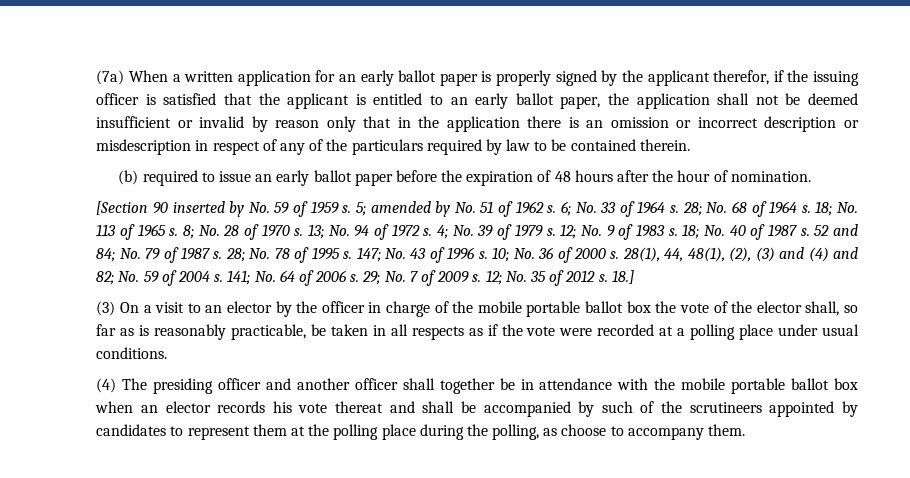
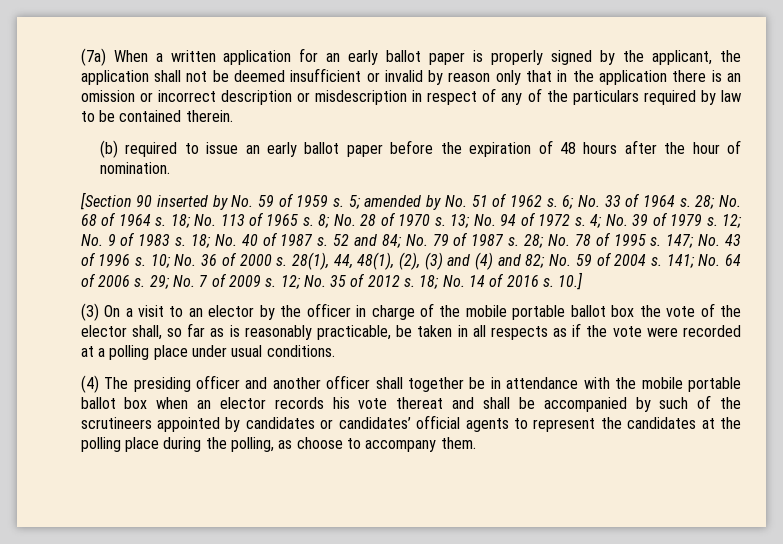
- (7a) When a written application for an early ballot paper is properly signed by the applicant therefor, if the issuing officer is satisfied that the applicant is entitled to an early ballot paper, the application shall not be deemed insufficient or invalid by reason only that in the application there is an omission or incorrect description or misdescription in respect of any of the particulars required by law to be contained therein.
+ (7a) When a written application for an early ballot paper is properly signed by the applicant, the application shall not be deemed insufficient or invalid by reason only that in the application there is an omission or incorrect description or misdescription in respect of any of the particulars required by law to be contained therein.
- 18.]
+ 18; No. 14 of 2016 s. 10.]
- (4) The presiding officer and another officer shall together be in attendance with the mobile portable ballot box when an elector records his vote thereat and shall be accompanied by such of the scrutineers appointed by candidates to represent them at the polling place during the polling, as choose to accompany them.
+ (4) The presiding officer and another officer shall together be in attendance with the mobile portable ballot box when an elector records his vote thereat and shall be accompanied by such of the scrutineers appointed by candidates or candidates’ official agents to represent the candidates at the polling place during the polling, as choose to accompany them.

